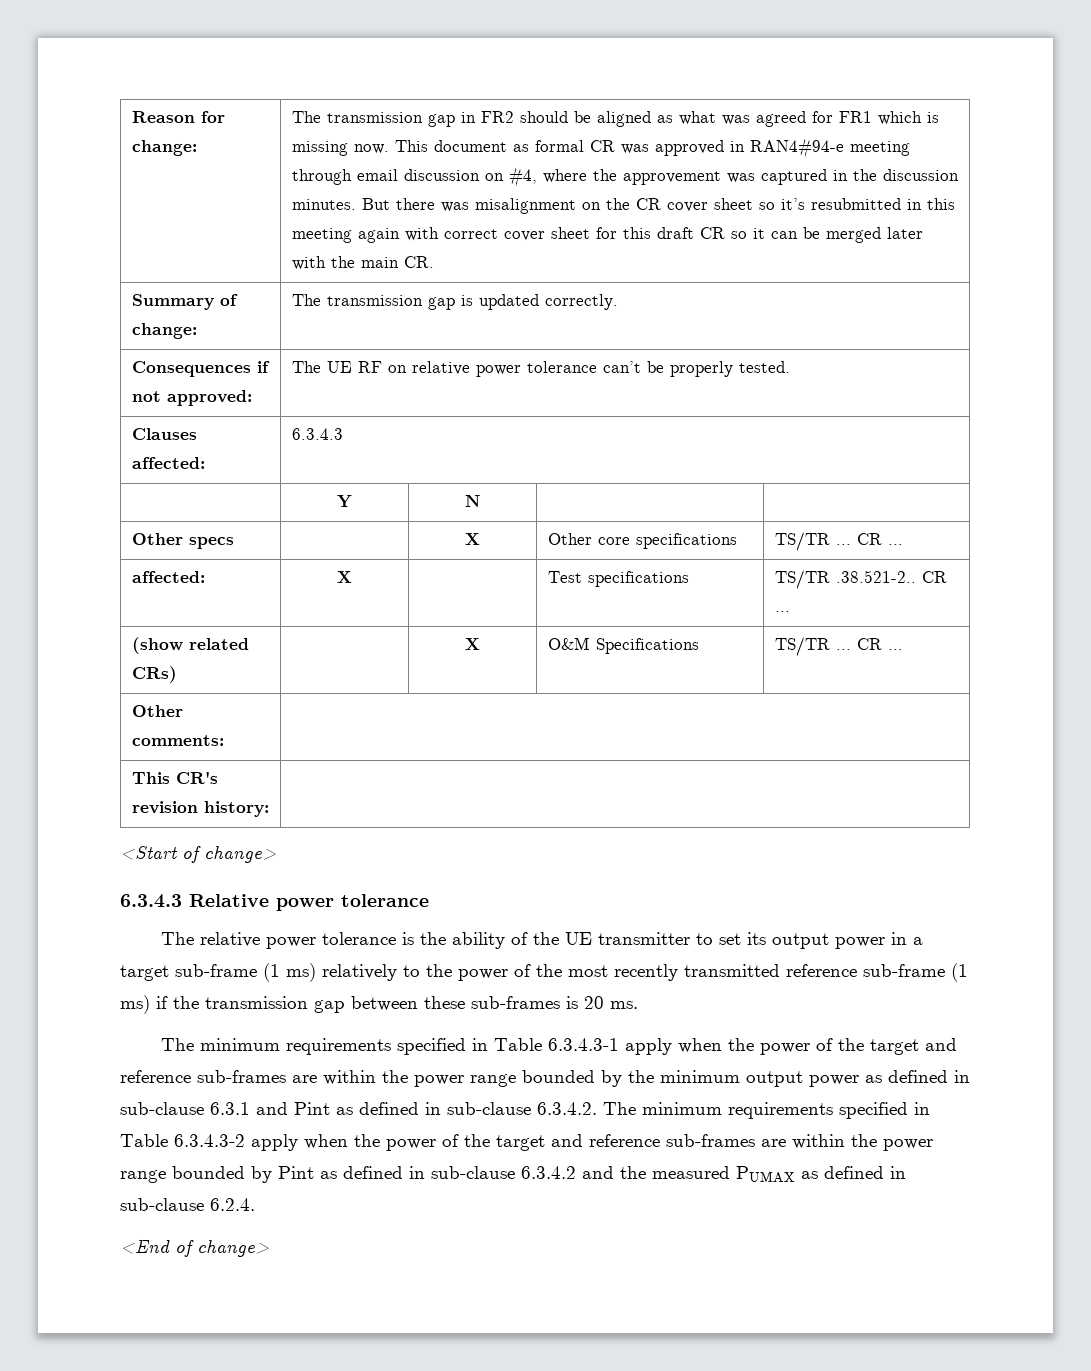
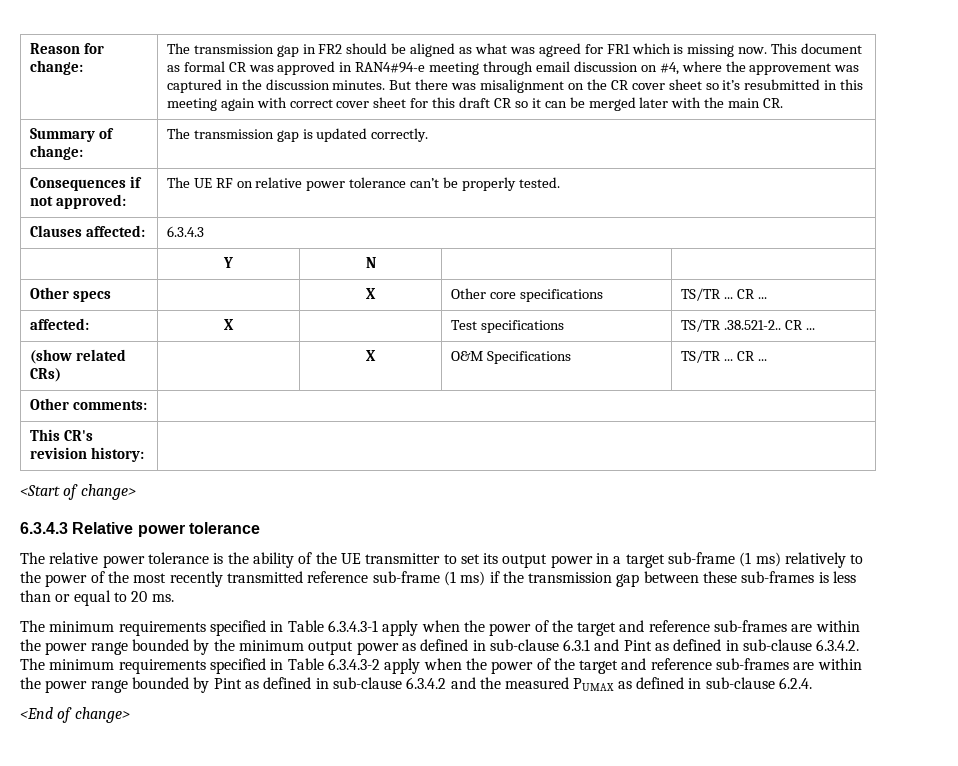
- The relative power tolerance is the ability of the UE transmitter to set its output power in a target sub-frame (1 ms) relatively to the power of the most recently transmitted reference sub-frame (1 ms) if the transmission gap between these sub-frames is 20 ms.
+ The relative power tolerance is the ability of the UE transmitter to set its output power in a target sub-frame (1 ms) relatively to the power of the most recently transmitted reference sub-frame (1 ms) if the transmission gap between these sub-frames is less than or equal to 20 ms.

